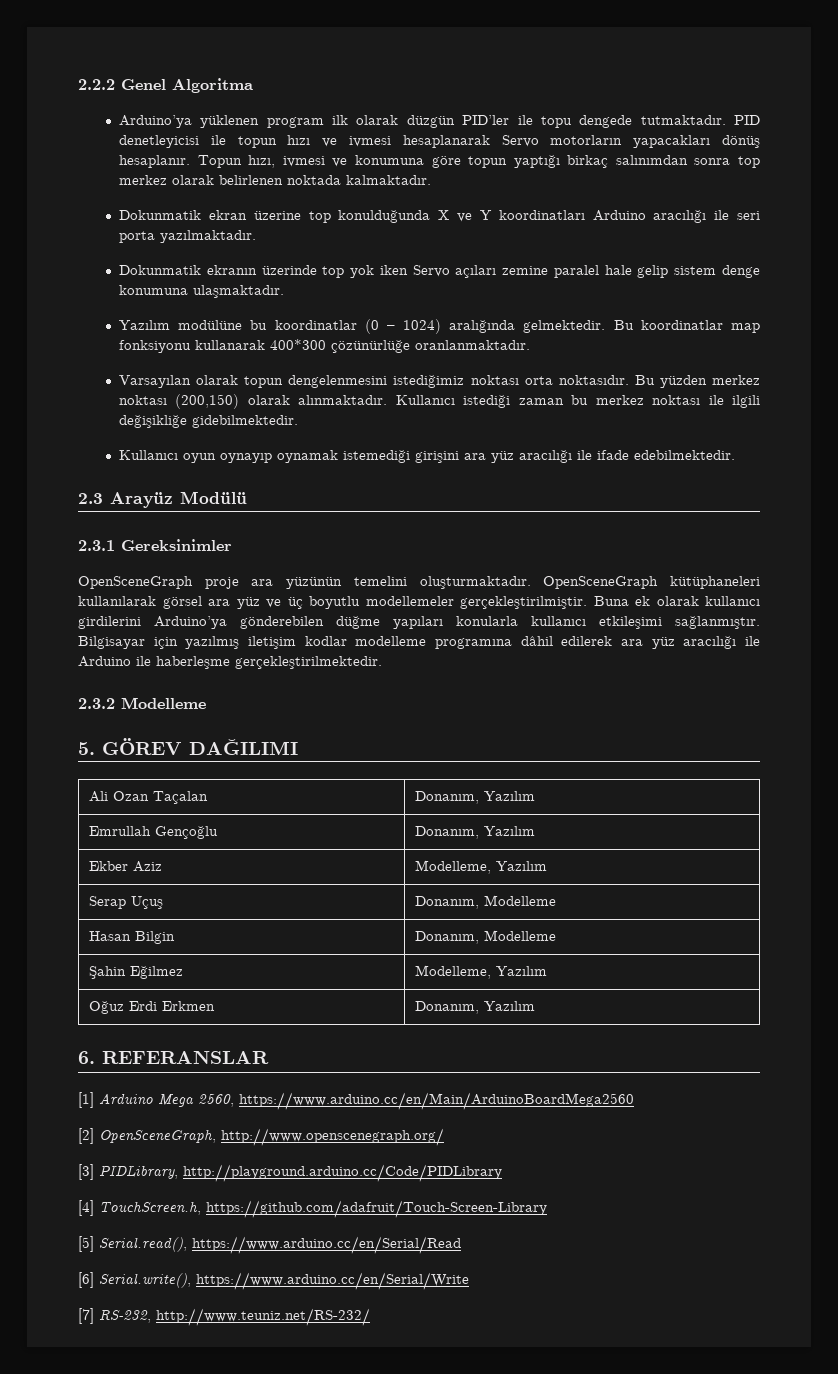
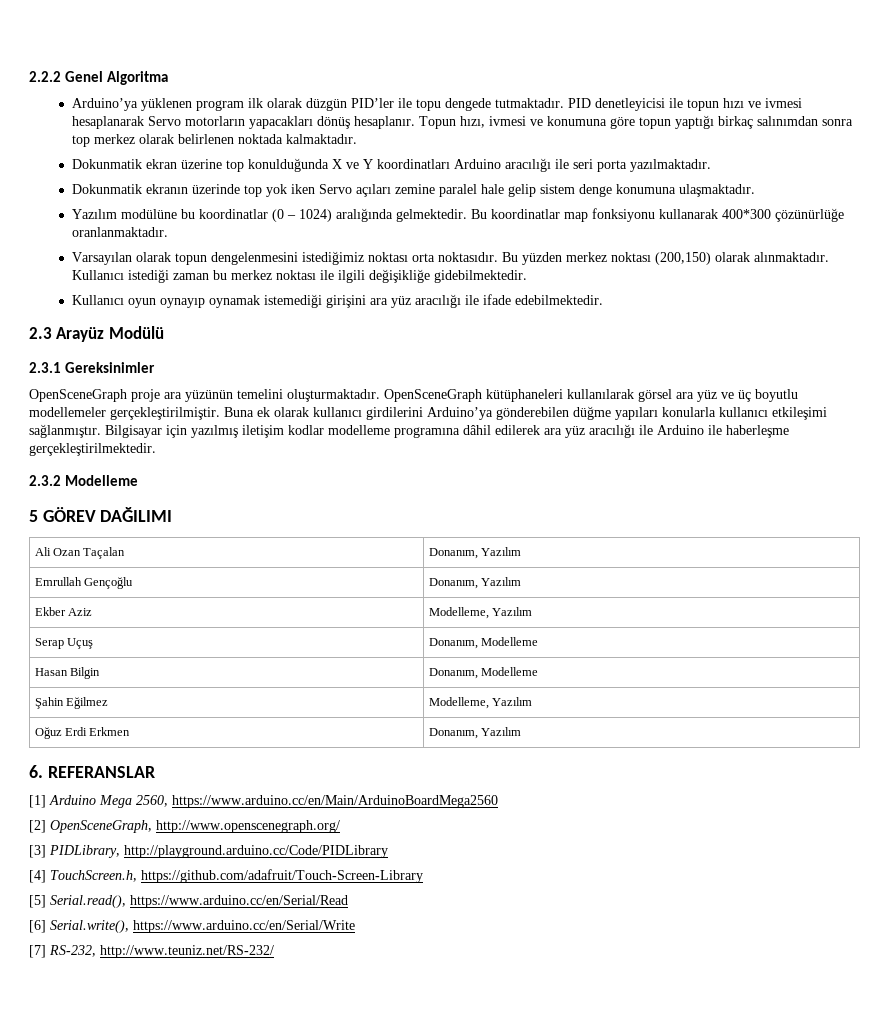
- 5. GÖREV DAĞILIMI
+ 5 GÖREV DAĞILIMI

